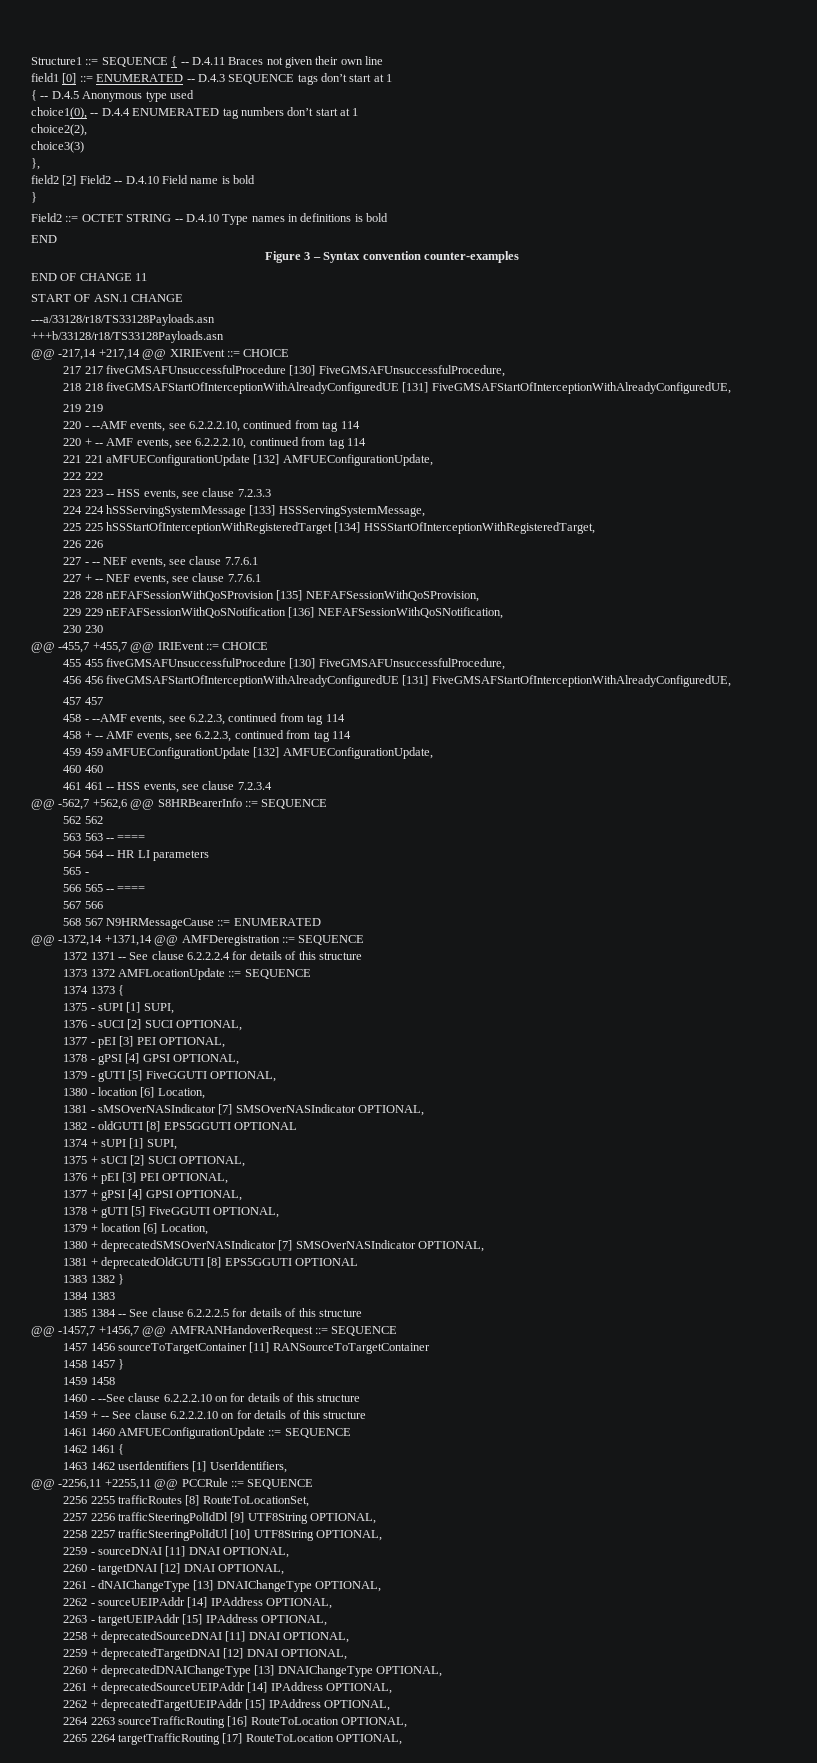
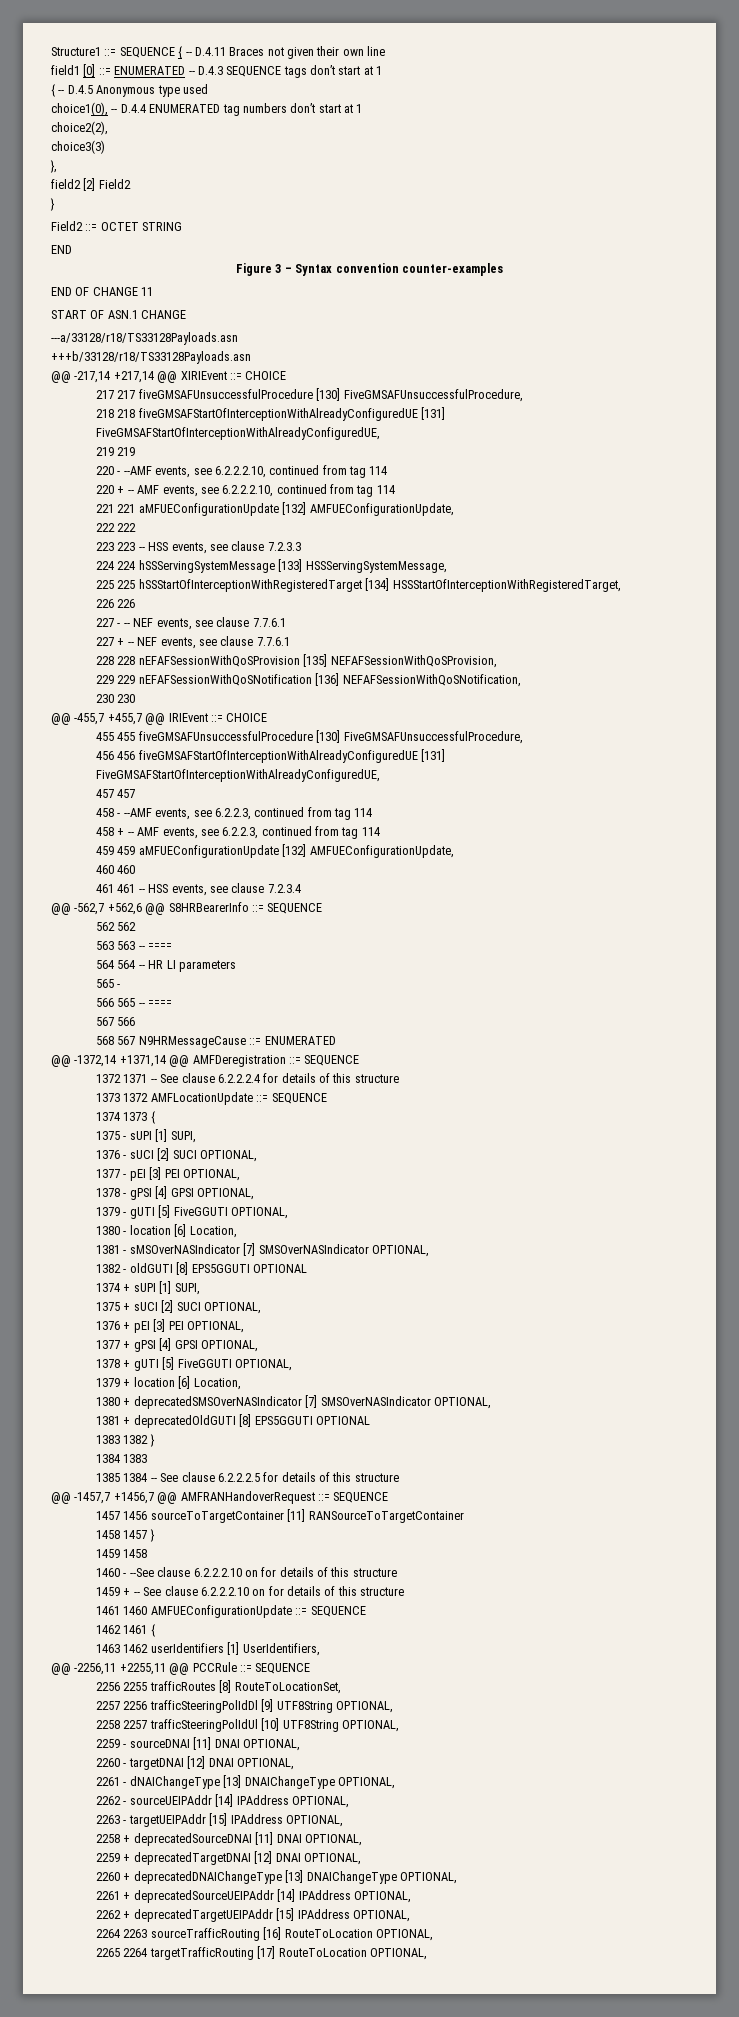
- field2 [2] Field2 -- D.4.10 Field name is bold
+ field2 [2] Field2
- Field2 ::= OCTET STRING -- D.4.10 Type names in definitions is bold
+ Field2 ::= OCTET STRING

